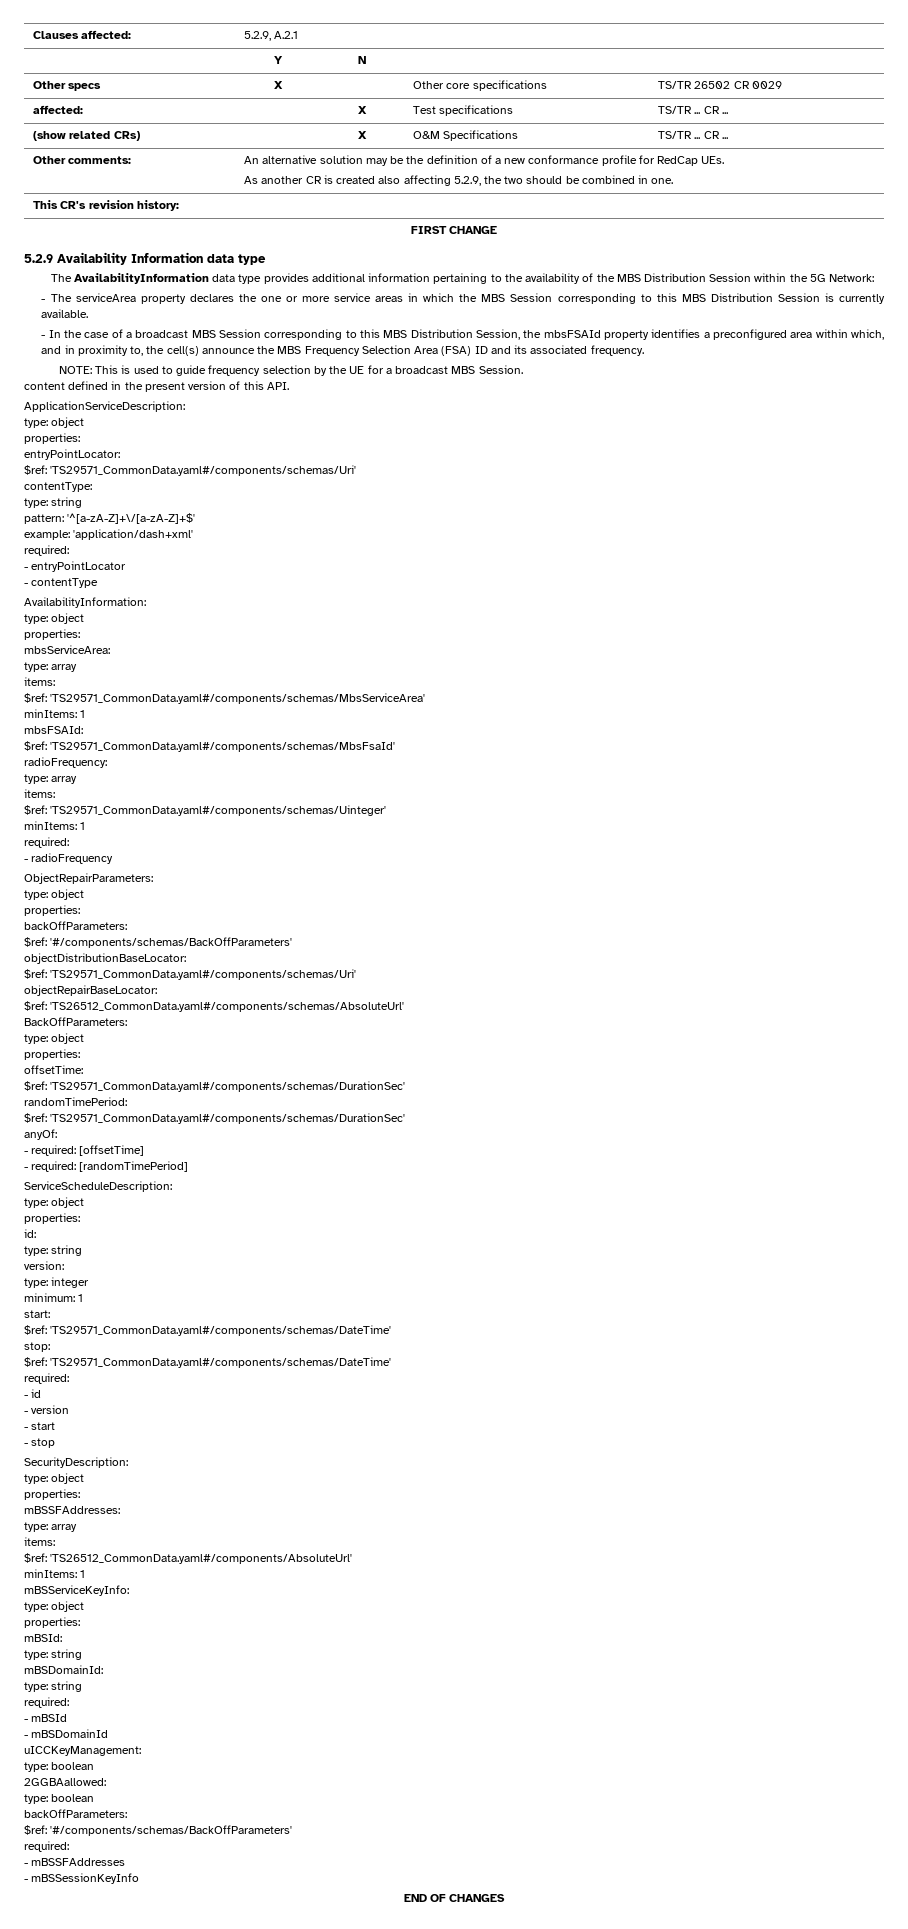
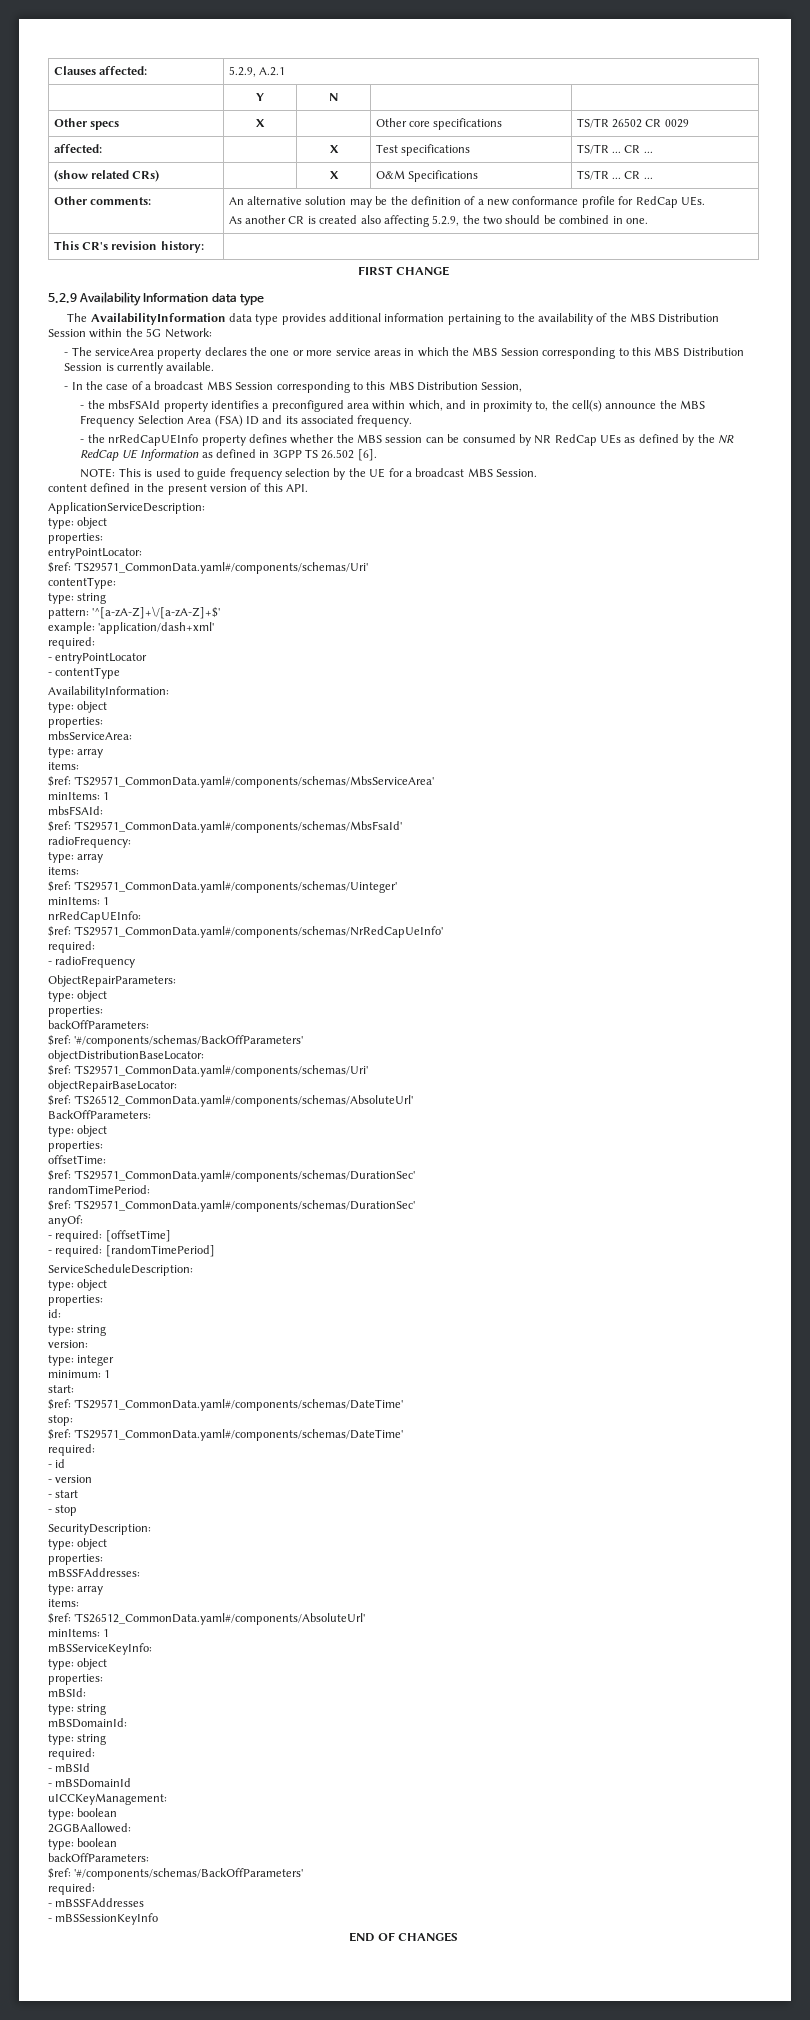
- - In the case of a broadcast MBS Session corresponding to this MBS Distribution Session, the mbsFSAId property identifies a preconfigured area within which, and in proximity to, the cell(s) announce the MBS Frequency Selection Area (FSA) ID and its associated frequency.
+ - In the case of a broadcast MBS Session corresponding to this MBS Distribution Session,
+ - the mbsFSAId property identifies a preconfigured area within which, and in proximity to, the cell(s) announce the MBS Frequency Selection Area (FSA) ID and its associated frequency.
+ - the nrRedCapUEInfo property defines whether the MBS session can be consumed by NR RedCap UEs as defined by the NR RedCap UE Information as defined in 3GPP TS 26.502 [6].
+ nrRedCapUEInfo:
+ $ref: 'TS29571_CommonData.yaml#/components/schemas/NrRedCapUeInfo'

